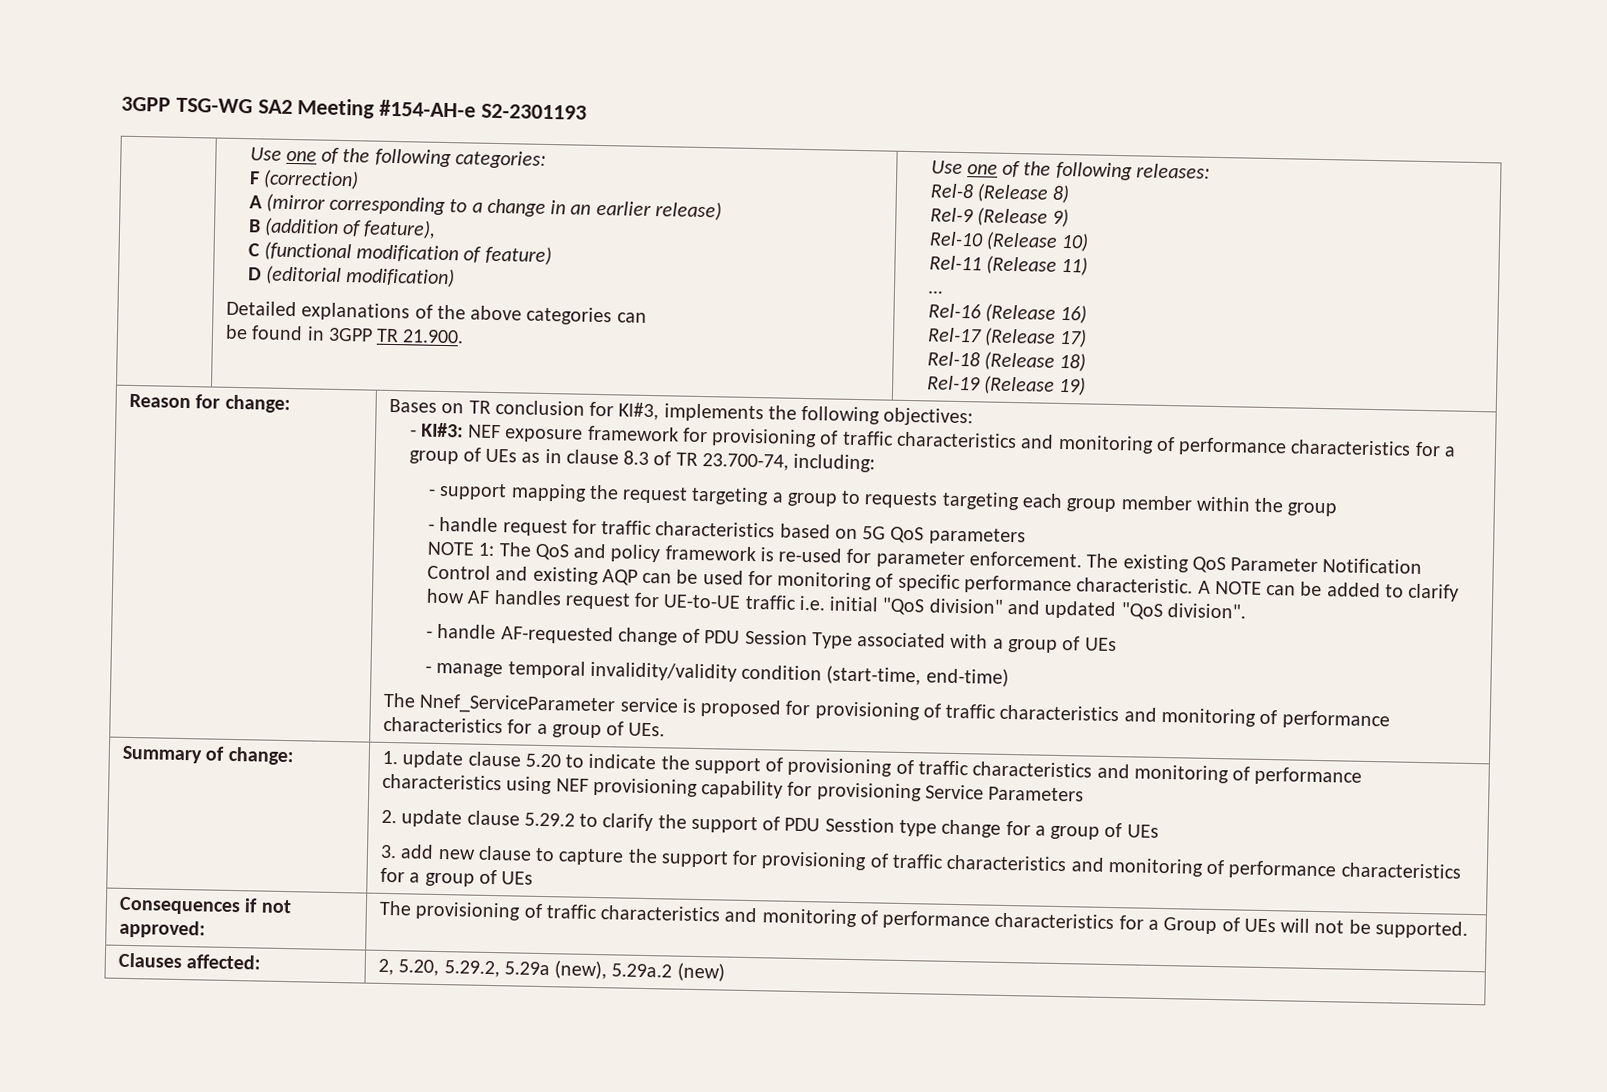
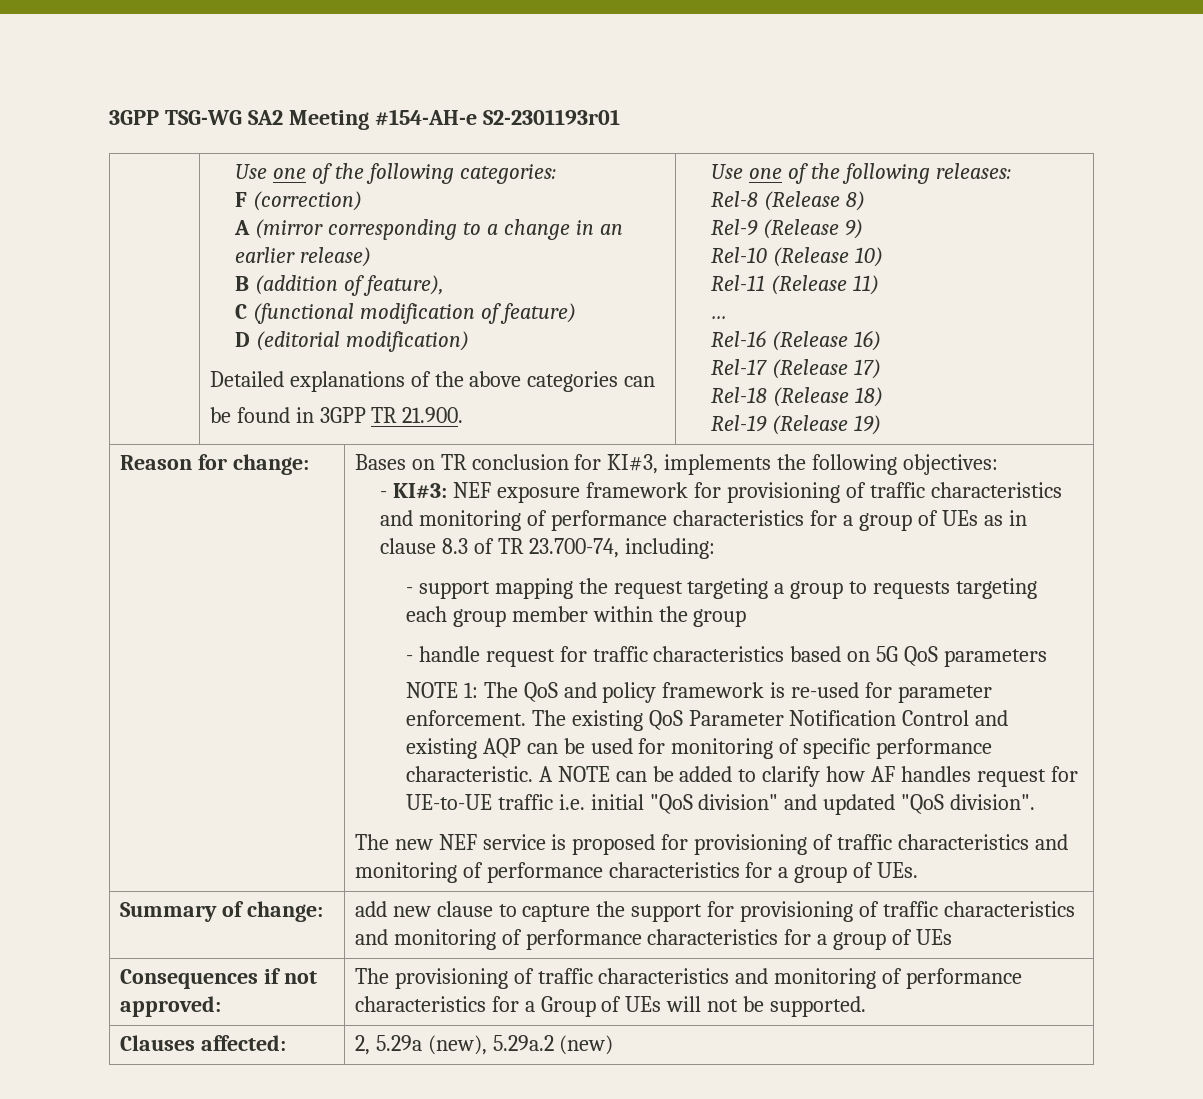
- 3GPP TSG-WG SA2 Meeting #154-AH-e S2-2301193
+ 3GPP TSG-WG SA2 Meeting #154-AH-e S2-2301193r01
- - handle AF-requested change of PDU Session Type associated with a group of UEs
- - manage temporal invalidity/validity condition (start-time, end-time)
- The Nnef_ServiceParameter service is proposed for provisioning of traffic characteristics and monitoring of performance characteristics for a group of UEs.
+ The new NEF service is proposed for provisioning of traffic characteristics and monitoring of performance characteristics for a group of UEs.
- 1. update clause 5.20 to indicate the support of provisioning of traffic characteristics and monitoring of performance characteristics using NEF provisioning capability for provisioning Service Parameters
- 2. update clause 5.29.2 to clarify the support of PDU Sesstion type change for a group of UEs
- 3. add new clause to capture the support for provisioning of traffic characteristics and monitoring of performance characteristics for a group of UEs
+ add new clause to capture the support for provisioning of traffic characteristics and monitoring of performance characteristics for a group of UEs
- Clauses affected: | 2, 5.20, 5.29.2, 5.29a (new), 5.29a.2 (new)
+ Clauses affected: | 2, 5.29a (new), 5.29a.2 (new)

